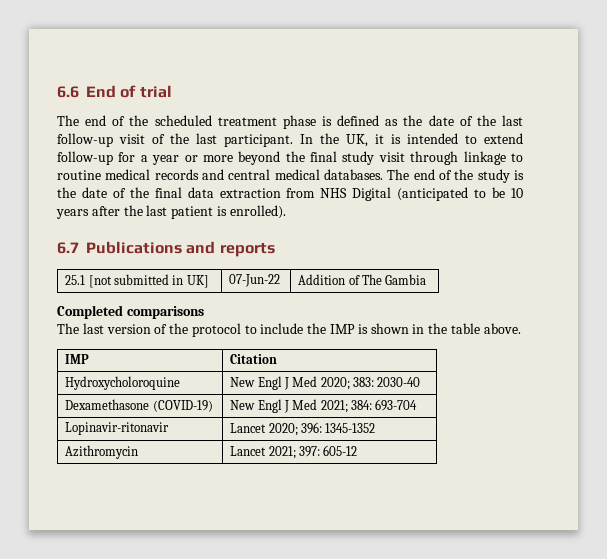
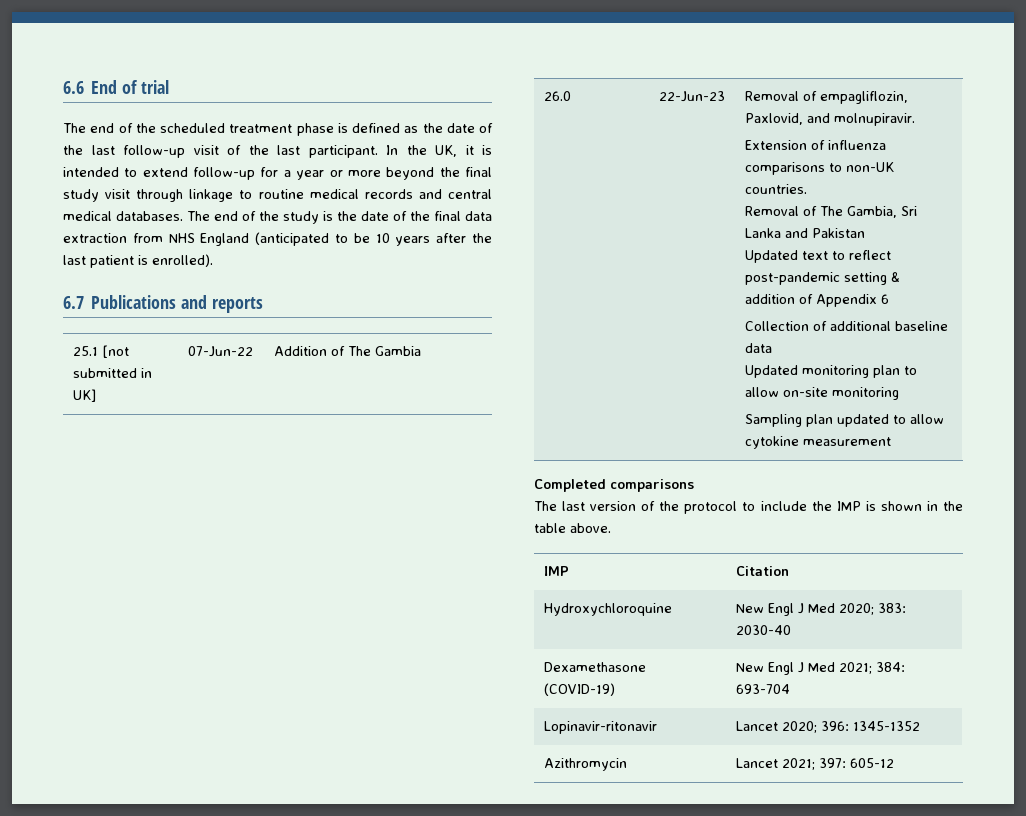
- The end of the study is the date of the final data extraction from NHS Digital (anticipated to be 10 years after the last patient is enrolled).
+ The end of the study is the date of the final data extraction from NHS England (anticipated to be 10 years after the last patient is enrolled).
+ 26.0 | 22-Jun-23 | Removal of empagliflozin, Paxlovid, and molnupiravir.
+ Extension of influenza comparisons to non-UK countries.
+ Removal of The Gambia, Sri Lanka and Pakistan
+ Updated text to reflect post-pandemic setting & addition of Appendix 6
+ Collection of additional baseline data
+ Updated monitoring plan to allow on-site monitoring
+ Sampling plan updated to allow cytokine measurement
- Hydroxycholoroquine | New Engl J Med 2020; 383: 2030-40
+ Hydroxychloroquine | New Engl J Med 2020; 383: 2030-40

